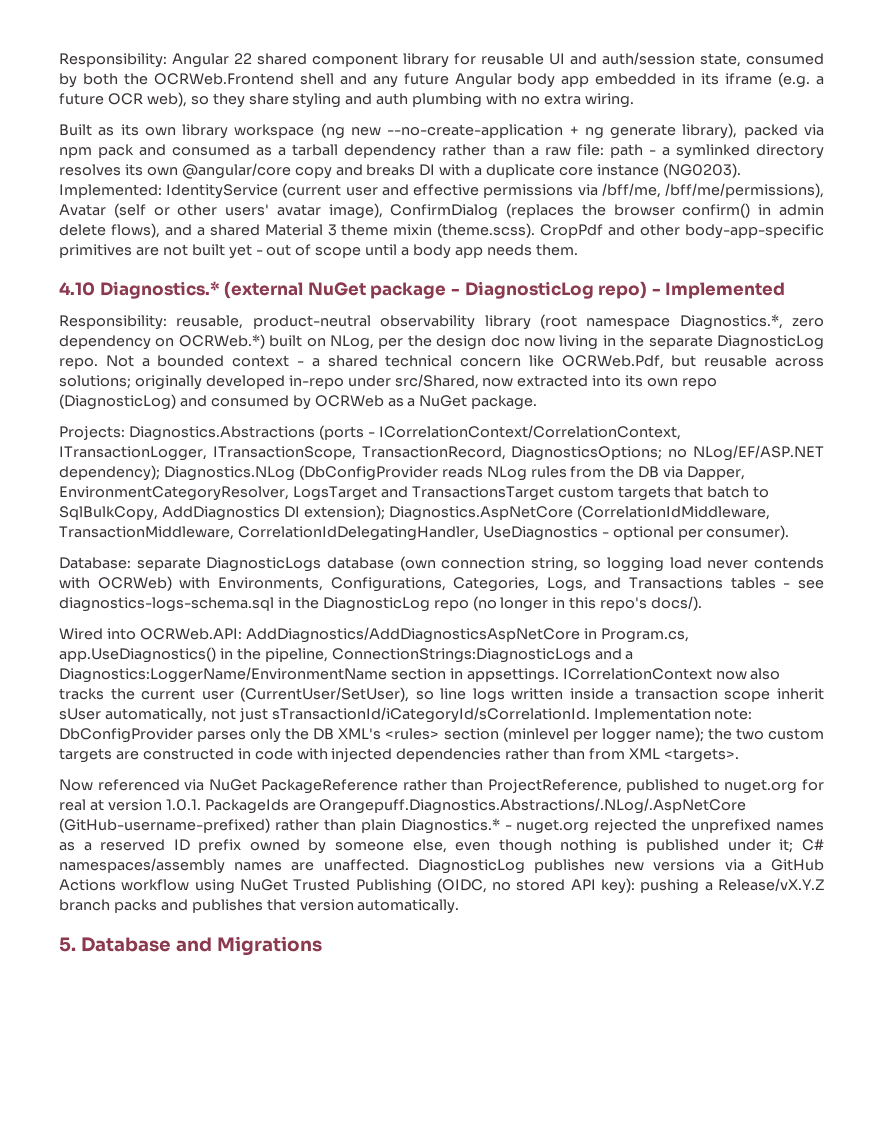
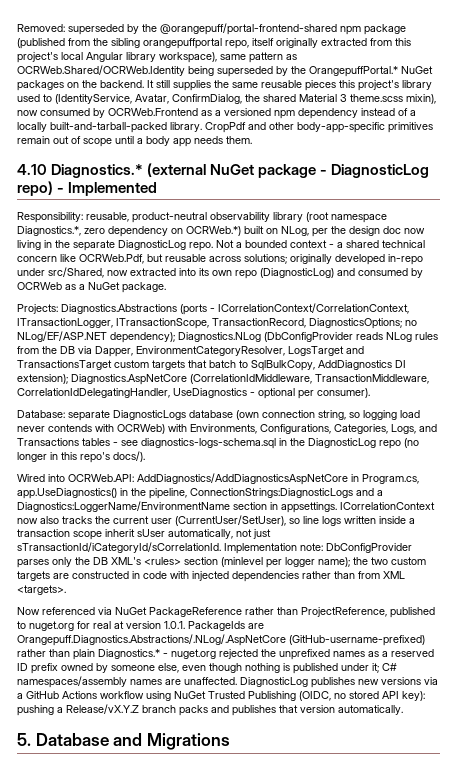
- Responsibility: Angular 22 shared component library for reusable UI and auth/session state, consumed by both the OCRWeb.Frontend shell and any future Angular body app embedded in its iframe (e.g. a future OCR web), so they share styling and auth plumbing with no extra wiring.
- Built as its own library workspace (ng new --no-create-application + ng generate library), packed via npm pack and consumed as a tarball dependency rather than a raw file: path - a symlinked directory resolves its own @angular/core copy and breaks DI with a duplicate core instance (NG0203). Implemented: IdentityService (current user and effective permissions via /bff/me, /bff/me/permissions), Avatar (self or other users' avatar image), ConfirmDialog (replaces the browser confirm() in admin delete flows), and a shared Material 3 theme mixin (theme.scss). CropPdf and other body-app-specific primitives are not built yet - out of scope until a body app needs them.
+ Removed: superseded by the @orangepuff/portal-frontend-shared npm package (published from the sibling orangepuffportal repo, itself originally extracted from this project's local Angular library workspace), same pattern as OCRWeb.Shared/OCRWeb.Identity being superseded by the OrangepuffPortal.* NuGet packages on the backend. It still supplies the same reusable pieces this project's library used to (IdentityService, Avatar, ConfirmDialog, the shared Material 3 theme.scss mixin), now consumed by OCRWeb.Frontend as a versioned npm dependency instead of a locally built-and-tarball-packed library. CropPdf and other body-app-specific primitives remain out of scope until a body app needs them.

